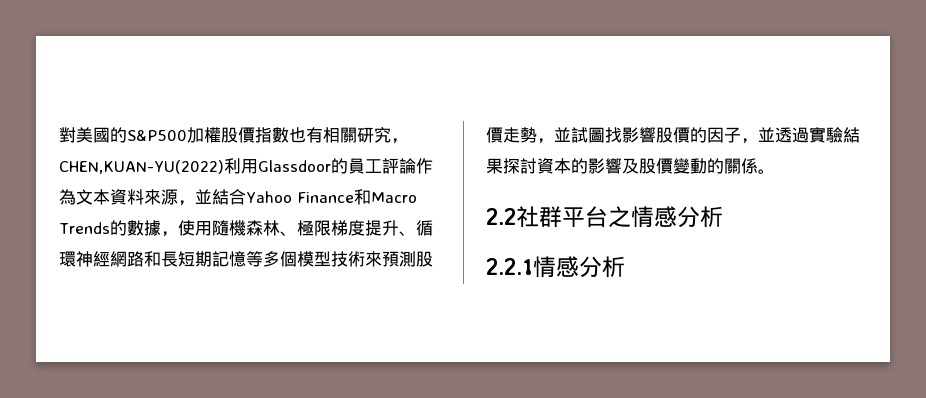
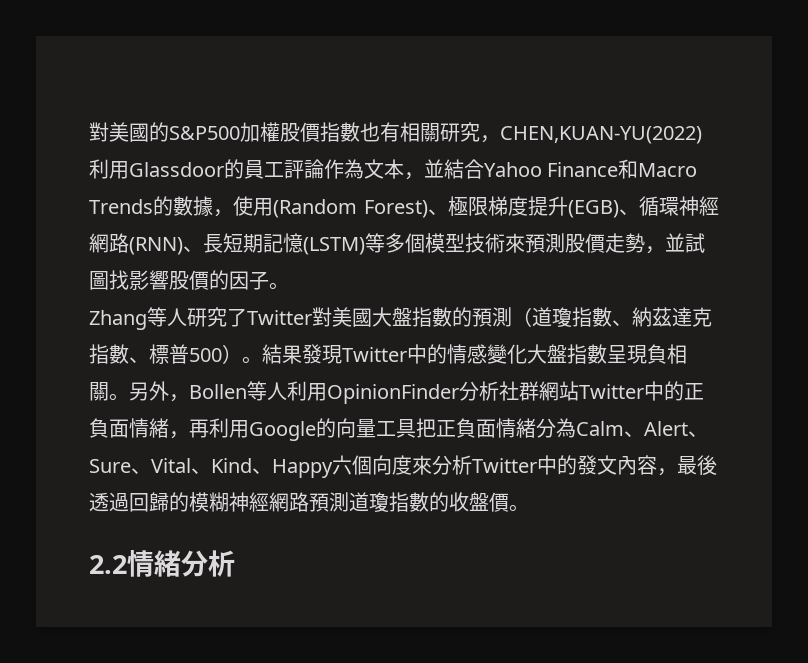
- 對美國的S&P500加權股價指數也有相關研究，CHEN,KUAN-YU(2022)利用Glassdoor的員工評論作為文本資料來源，並結合Yahoo Finance和Macro Trends的數據，使用隨機森林、極限梯度提升、循環神經網路和長短期記憶等多個模型技術來預測股價走勢，並試圖找影響股價的因子，並透過實驗結果探討資本的影響及股價變動的關係。
- 2.2社群平台之情感分析
- 2.2.1情感分析
+ 對美國的S&P500加權股價指數也有相關研究，CHEN,KUAN-YU(2022)利用Glassdoor的員工評論作為文本，並結合Yahoo Finance和Macro Trends的數據，使用(Random Forest)、極限梯度提升(EGB)、循環神經網路(RNN)、長短期記憶(LSTM)等多個模型技術來預測股價走勢，並試圖找影響股價的因子。
+ Zhang等人研究了Twitter對美國大盤指數的預測（道瓊指數、納茲達克指數、標普500）。結果發現Twitter中的情感變化大盤指數呈現負相關。另外，Bollen等人利用OpinionFinder分析社群網站Twitter中的正負面情緒，再利用Google的向量工具把正負面情緒分為Calm、Alert、Sure、Vital、Kind、Happy六個向度來分析Twitter中的發文內容，最後透過回歸的模糊神經網路預測道瓊指數的收盤價。
+ 2.2情緒分析

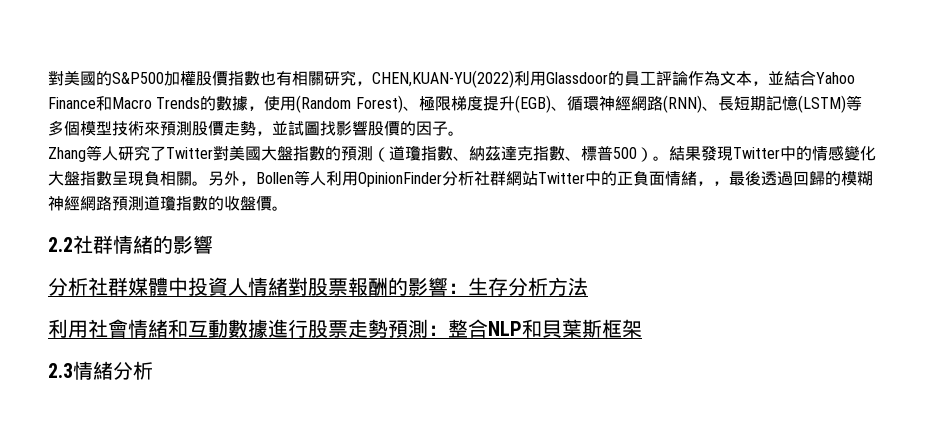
- 另外，Bollen等人利用OpinionFinder分析社群網站Twitter中的正負面情緒，再利用Google的向量工具把正負面情緒分為Calm、Alert、Sure、Vital、Kind、Happy六個向度來分析Twitter中的發文內容，最後透過回歸的模糊神經網路預測道瓊指數的收盤價。
+ 另外，Bollen等人利用OpinionFinder分析社群網站Twitter中的正負面情緒，，最後透過回歸的模糊神經網路預測道瓊指數的收盤價。
- 2.2情緒分析
+ 2.2社群情緒的影響
+ 分析社群媒體中投資人情緒對股票報酬的影響：生存分析方法
+ 利用社會情緒和互動數據進行股票走勢預測：整合NLP和貝葉斯框架
+ 2.3情緒分析

